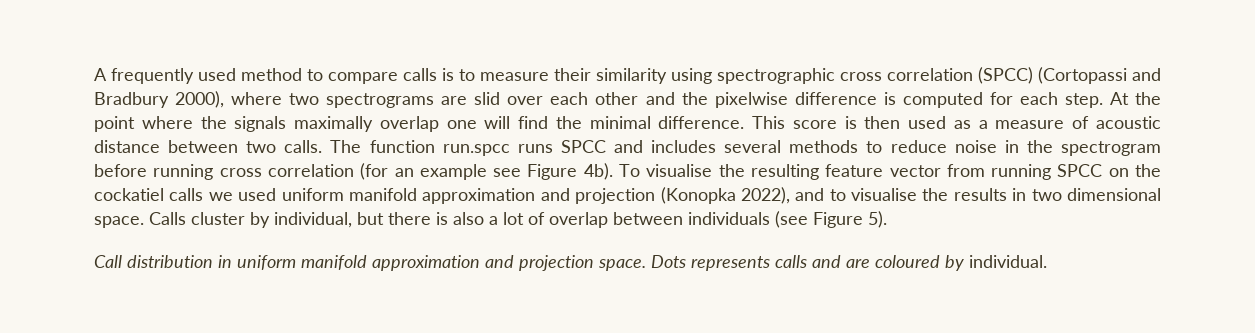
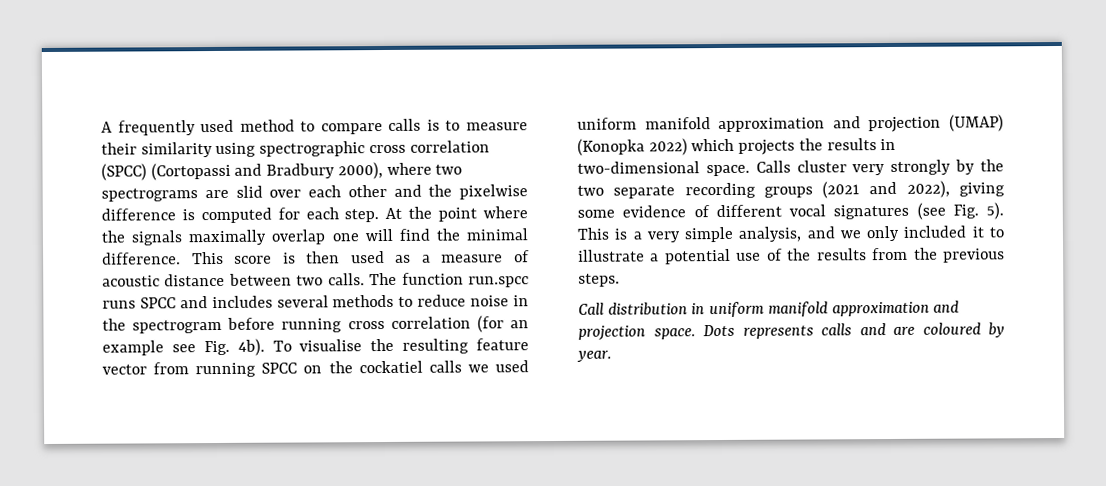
- The function run.spcc runs SPCC and includes several methods to reduce noise in the spectrogram before running cross correlation (for an example see Figure 4b).
+ The function run.spcc runs SPCC and includes several methods to reduce noise in the spectrogram before running cross correlation (for an example see Fig. 4b).
- To visualise the resulting feature vector from running SPCC on the cockatiel calls we used uniform manifold approximation and projection (Konopka 2022), and to visualise the results in two dimensional space.
+ To visualise the resulting feature vector from running SPCC on the cockatiel calls we used uniform manifold approximation and projection (UMAP) (Konopka 2022) which projects the results in two-dimensional space.
- Calls cluster by individual, but there is also a lot of overlap between individuals (see Figure 5).
+ Calls cluster very strongly by the two separate recording groups (2021 and 2022), giving some evidence of different vocal signatures (see Fig. 5). This is a very simple analysis, and we only included it to illustrate a potential use of the results from the previous steps.
- Dots represents calls and are coloured by individual.
+ Dots represents calls and are coloured by year.

